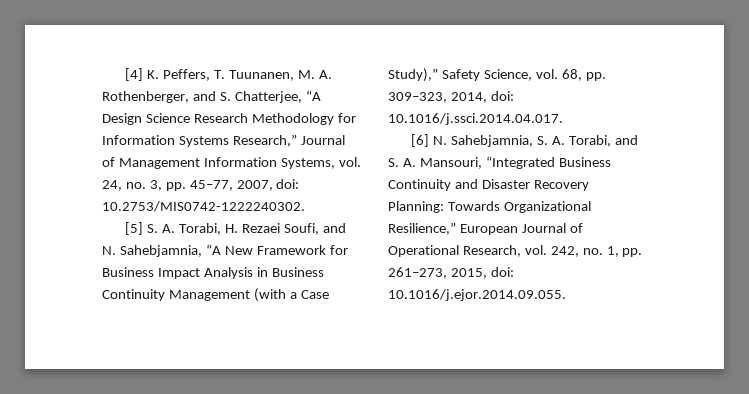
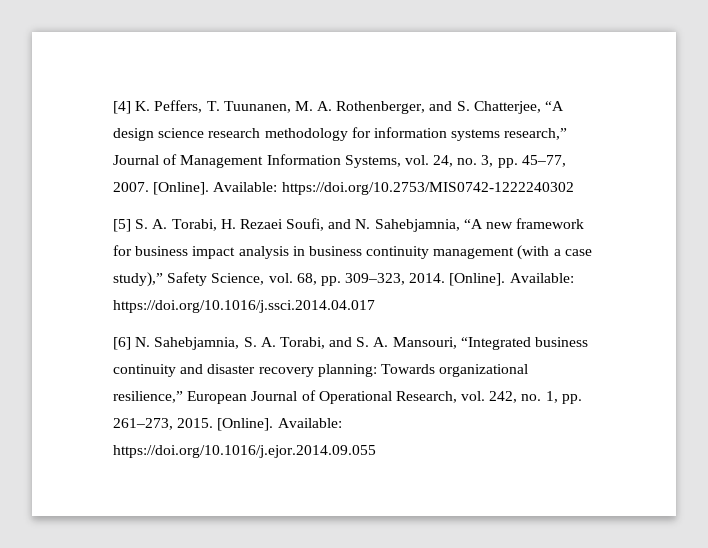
- [4] K. Peffers, T. Tuunanen, M. A. Rothenberger, and S. Chatterjee, “A Design Science Research Methodology for Information Systems Research,” Journal of Management Information Systems, vol. 24, no. 3, pp. 45–77, 2007, doi: 10.2753/MIS0742-1222240302.
+ [4] K. Peffers, T. Tuunanen, M. A. Rothenberger, and S. Chatterjee, “A design science research methodology for information systems research,” Journal of Management Information Systems, vol. 24, no. 3, pp. 45–77, 2007. [Online]. Available: https://doi.org/10.2753/MIS0742-1222240302
- [5] S. A. Torabi, H. Rezaei Soufi, and N. Sahebjamnia, “A New Framework for Business Impact Analysis in Business Continuity Management (with a Case Study),” Safety Science, vol. 68, pp. 309–323, 2014, doi: 10.1016/j.ssci.2014.04.017.
+ [5] S. A. Torabi, H. Rezaei Soufi, and N. Sahebjamnia, “A new framework for business impact analysis in business continuity management (with a case study),” Safety Science, vol. 68, pp. 309–323, 2014. [Online]. Available: https://doi.org/10.1016/j.ssci.2014.04.017
- [6] N. Sahebjamnia, S. A. Torabi, and S. A. Mansouri, “Integrated Business Continuity and Disaster Recovery Planning: Towards Organizational Resilience,” European Journal of Operational Research, vol. 242, no. 1, pp. 261–273, 2015, doi: 10.1016/j.ejor.2014.09.055.
+ [6] N. Sahebjamnia, S. A. Torabi, and S. A. Mansouri, “Integrated business continuity and disaster recovery planning: Towards organizational resilience,” European Journal of Operational Research, vol. 242, no. 1, pp. 261–273, 2015. [Online]. Available: https://doi.org/10.1016/j.ejor.2014.09.055

